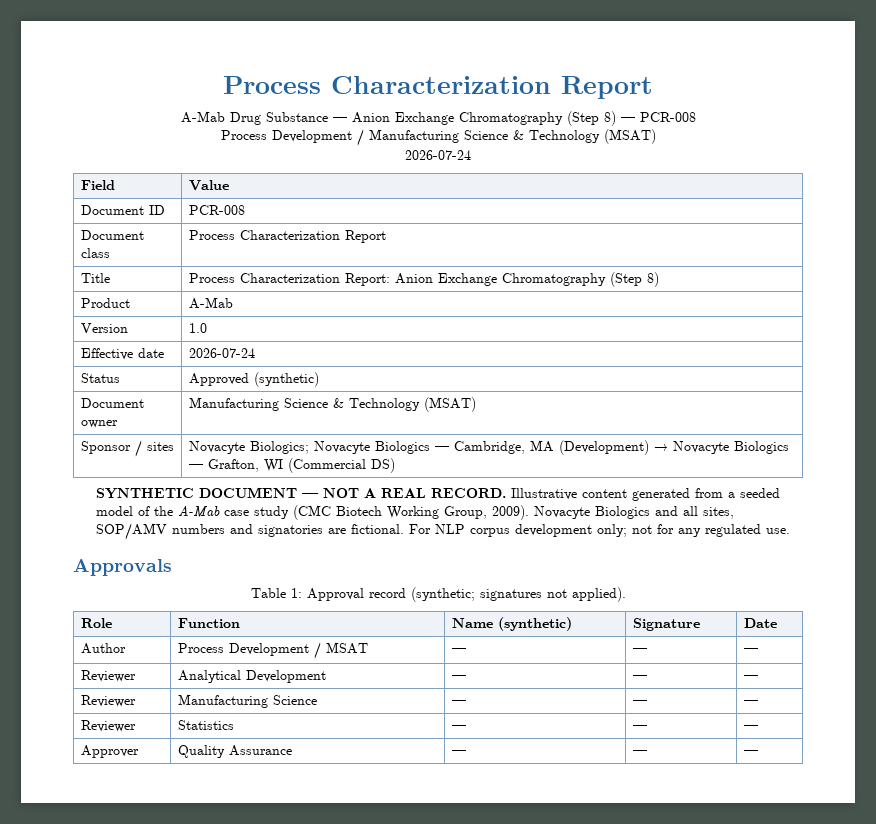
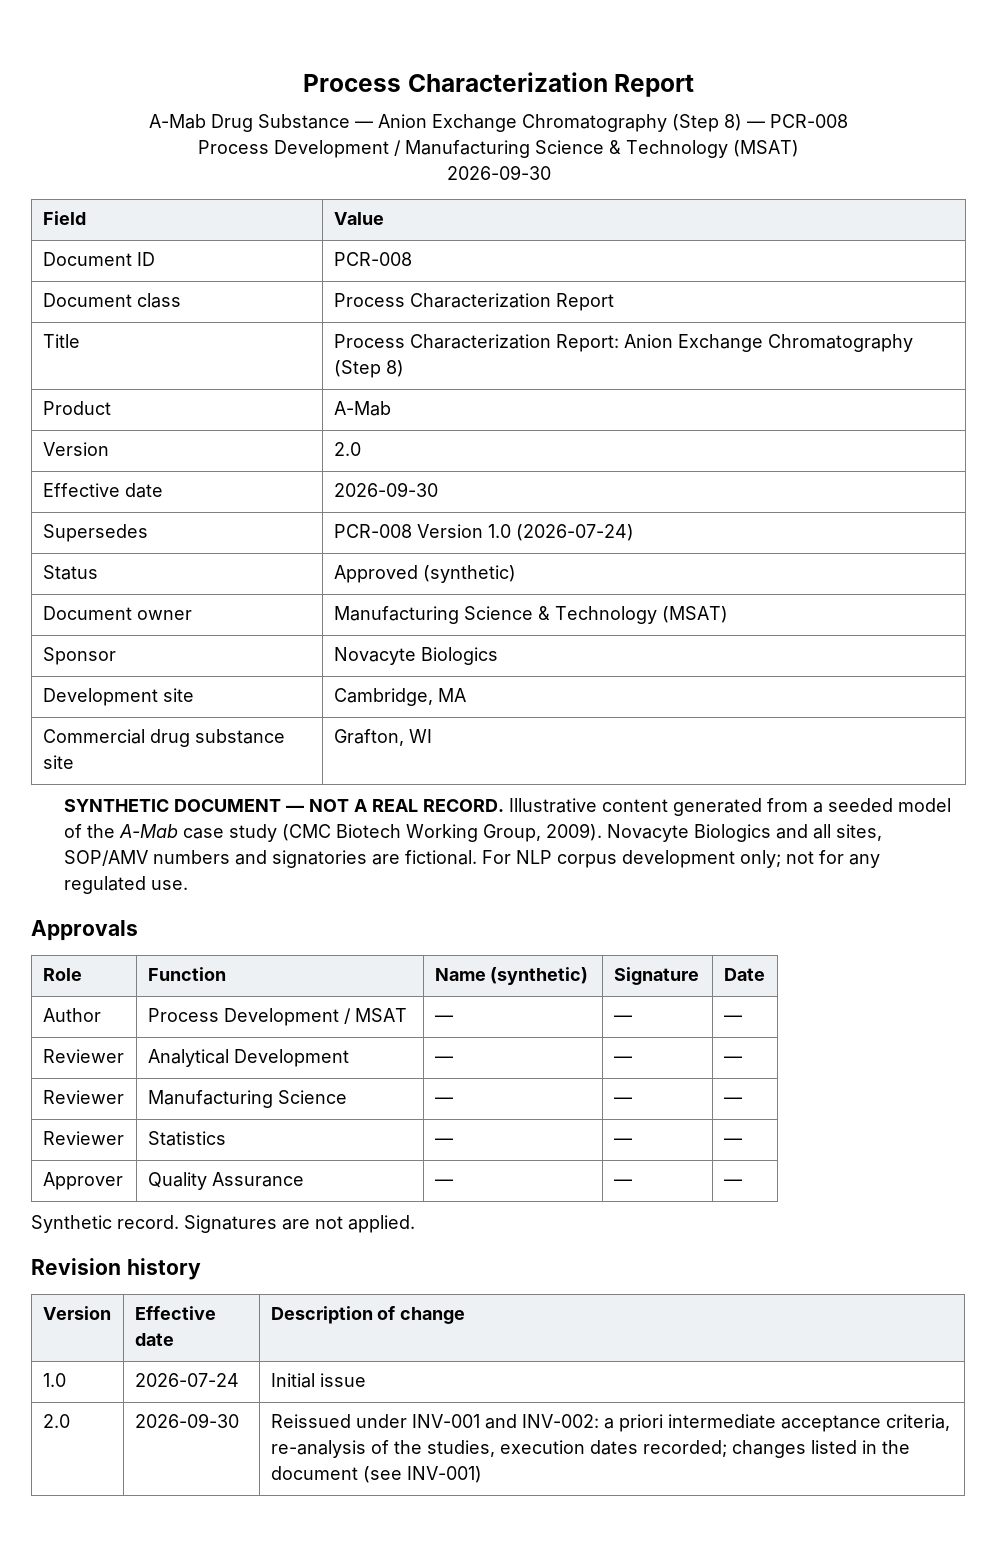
  Process Development / Manufacturing Science & Technology (MSAT)
- 2026-07-24
+ 2026-09-30
- Version | 1.0
- Effective date | 2026-07-24
+ Version | 2.0
+ Effective date | 2026-09-30
+ Supersedes | PCR-008 Version 1.0 (2026-07-24)
- Sponsor / sites | Novacyte Biologics; Novacyte Biologics — Cambridge, MA (Development) → Novacyte Biologics — Grafton, WI (Commercial DS)
+ Sponsor | Novacyte Biologics
+ Development site | Cambridge, MA
+ Commercial drug substance site | Grafton, WI
- Table 1: Approval record (synthetic; signatures not applied).
+ Synthetic record. Signatures are not applied.
+ Revision history
+ Version | Effective date | Description of change
+ 1.0 | 2026-07-24 | Initial issue
+ 2.0 | 2026-09-30 | Reissued under INV-001 and INV-002: a priori intermediate acceptance criteria, re-analysis of the studies, execution dates recorded; changes listed in the document (see INV-001)

